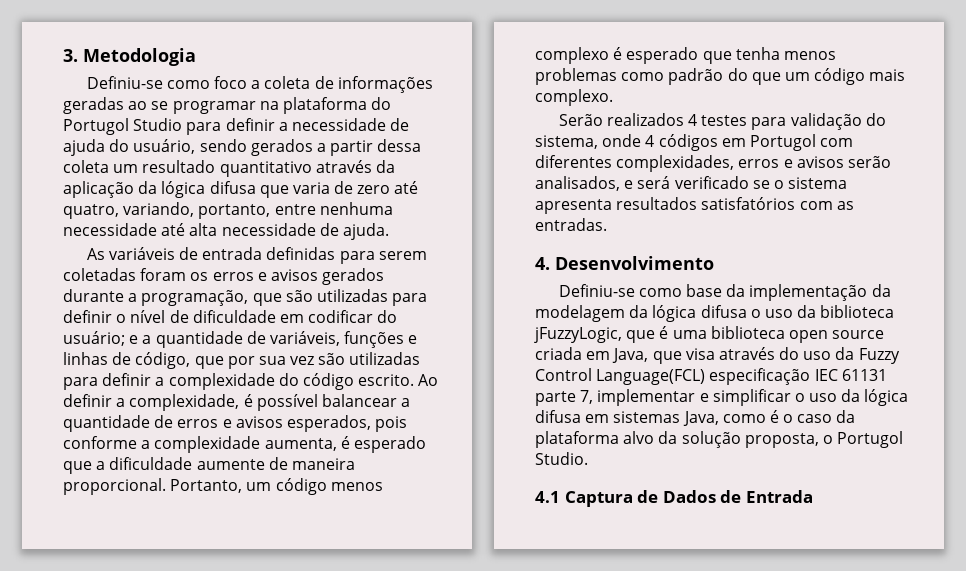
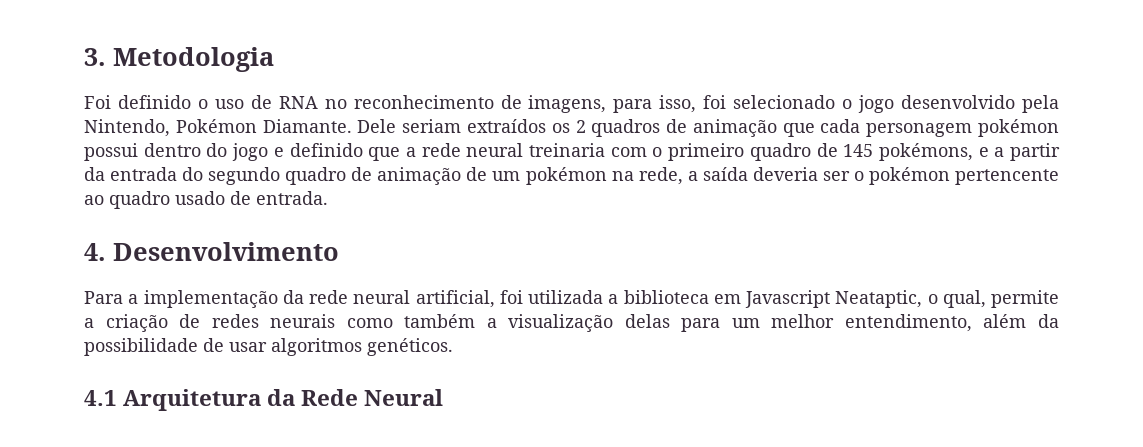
- Definiu-se como foco a coleta de informações geradas ao se programar na plataforma do Portugol Studio para definir a necessidade de ajuda do usuário, sendo gerados a partir dessa coleta um resultado quantitativo através da aplicação da lógica difusa que varia de zero até quatro, variando, portanto, entre nenhuma necessidade até alta necessidade de ajuda.
- As variáveis de entrada definidas para serem coletadas foram os erros e avisos gerados durante a programação, que são utilizadas para definir o nível de dificuldade em codificar do usuário; e a quantidade de variáveis, funções e linhas de código, que por sua vez são utilizadas para definir a complexidade do código escrito. Ao definir a complexidade, é possível balancear a quantidade de erros e avisos esperados, pois conforme a complexidade aumenta, é esperado que a dificuldade aumente de maneira proporcional. Portanto, um código menos complexo é esperado que tenha menos problemas como padrão do que um código mais complexo.
- Serão realizados 4 testes para validação do sistema, onde 4 códigos em Portugol com diferentes complexidades, erros e avisos serão analisados, e será verificado se o sistema apresenta resultados satisfatórios com as entradas.
+ Foi definido o uso de RNA no reconhecimento de imagens, para isso, foi selecionado o jogo desenvolvido pela Nintendo, Pokémon Diamante. Dele seriam extraídos os 2 quadros de animação que cada personagem pokémon possui dentro do jogo e definido que a rede neural treinaria com o primeiro quadro de 145 pokémons, e a partir da entrada do segundo quadro de animação de um pokémon na rede, a saída deveria ser o pokémon pertencente ao quadro usado de entrada.
  4. Desenvolvimento
- Definiu-se como base da implementação da modelagem da lógica difusa o uso da biblioteca jFuzzyLogic, que é uma biblioteca open source criada em Java, que visa através do uso da Fuzzy Control Language(FCL) especificação IEC 61131 parte 7, implementar e simplificar o uso da lógica difusa em sistemas Java, como é o caso da plataforma alvo da solução proposta, o Portugol Studio.
- 4.1 Captura de Dados de Entrada
+ Para a implementação da rede neural artificial, foi utilizada a biblioteca em Javascript Neataptic, o qual, permite a criação de redes neurais como também a visualização delas para um melhor entendimento, além da possibilidade de usar algoritmos genéticos.
+ 4.1 Arquitetura da Rede Neural

